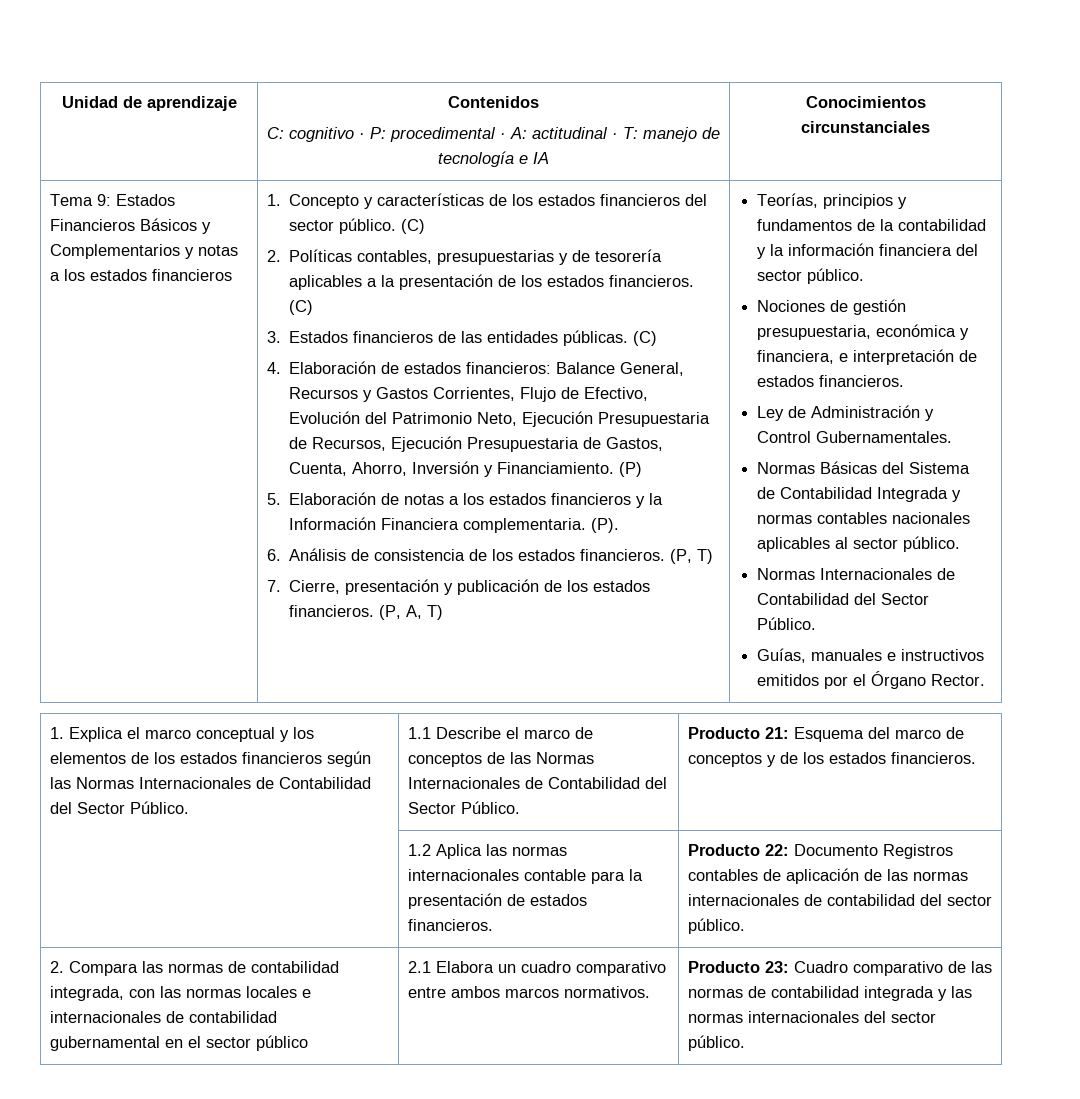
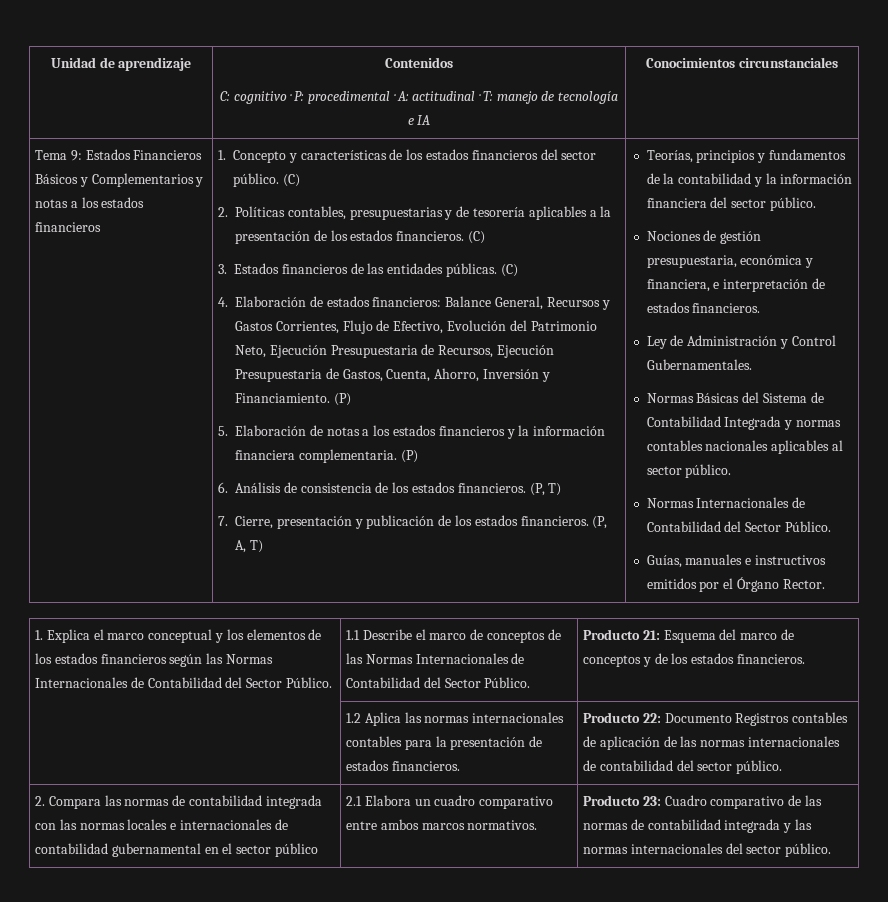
- 5. Elaboración de notas a los estados financieros y la Información Financiera complementaria. (P).
+ 5. Elaboración de notas a los estados financieros y la información financiera complementaria. (P)
- | 1.2 Aplica las normas internacionales contable para la presentación de estados financieros. | Producto 22: Documento Registros contables de aplicación de las normas internacionales de contabilidad del sector público.
+ | 1.2 Aplica las normas internacionales contables para la presentación de estados financieros. | Producto 22: Documento Registros contables de aplicación de las normas internacionales de contabilidad del sector público.
- 2. Compara las normas de contabilidad integrada, con las normas locales e internacionales de contabilidad gubernamental en el sector público
+ 2. Compara las normas de contabilidad integrada con las normas locales e internacionales de contabilidad gubernamental en el sector público

